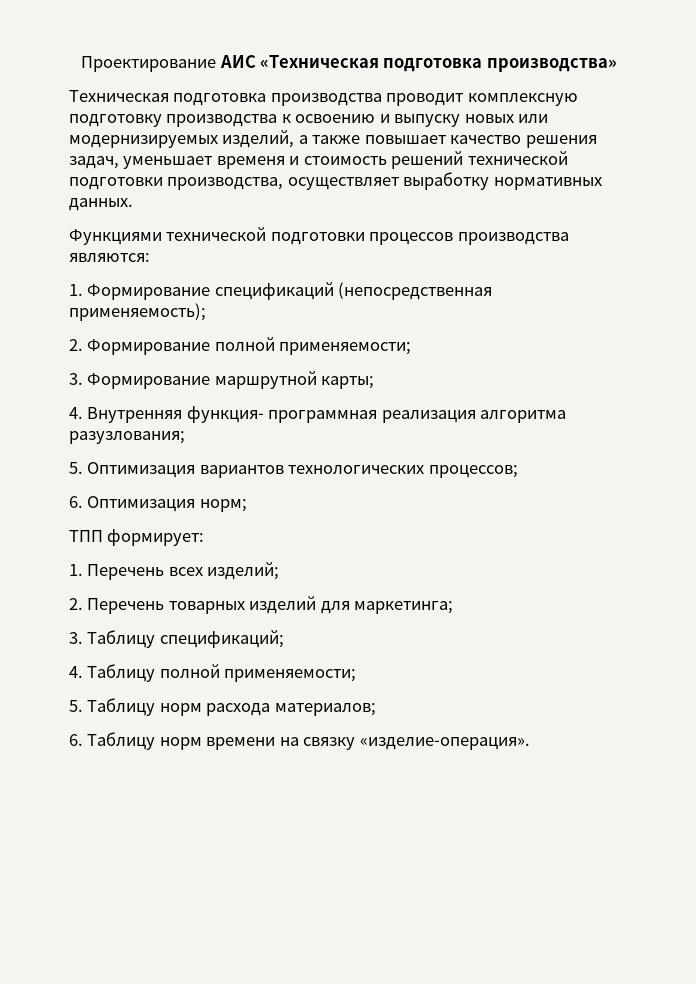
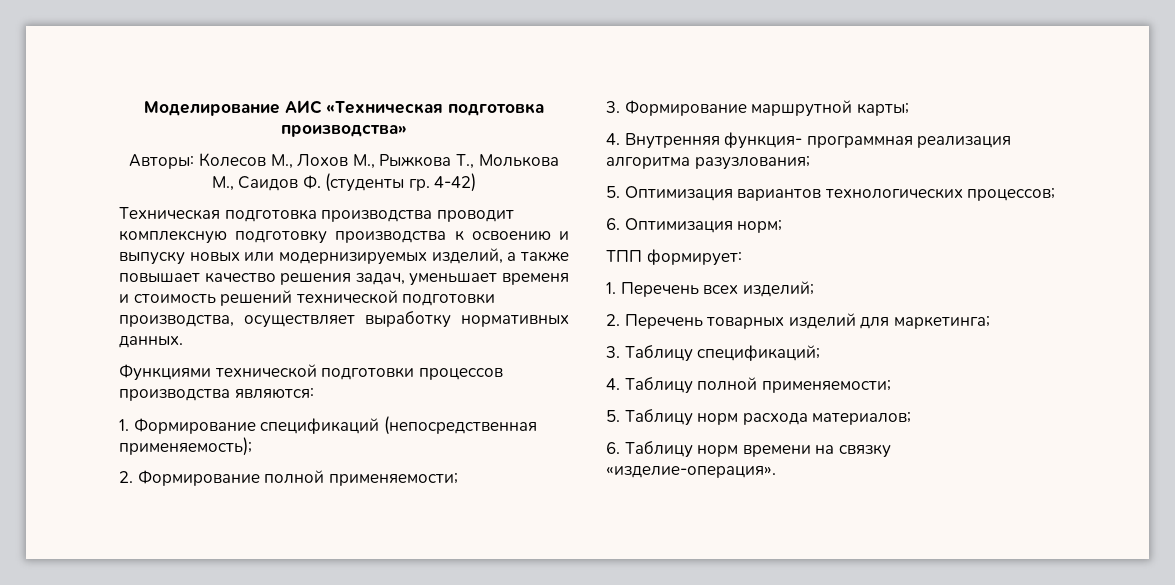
- Проектирование АИС «Техническая подготовка производства»
+ Моделирование АИС «Техническая подготовка производства»
+ Авторы: Колесов М., Лохов М., Рыжкова Т., Молькова М., Саидов Ф. (студенты гр. 4-42)

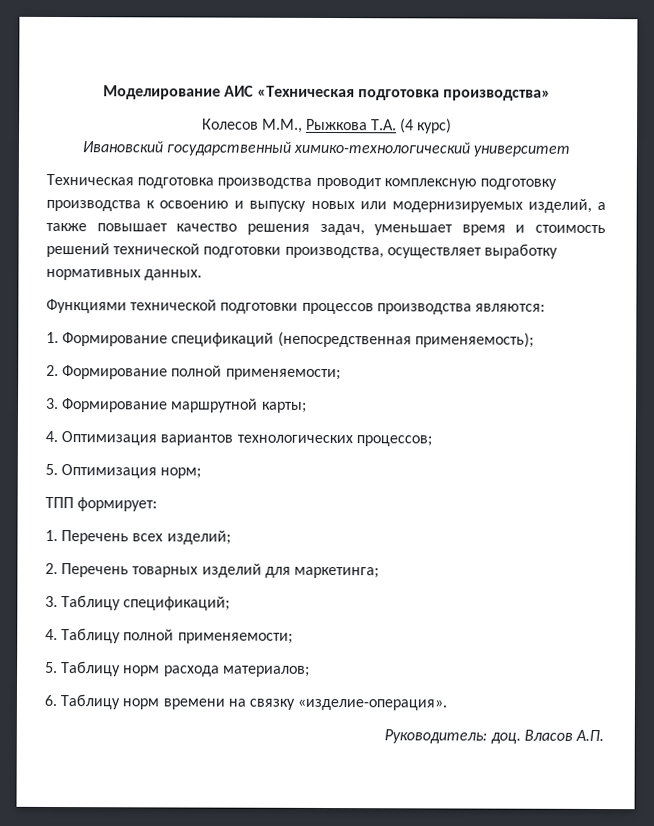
- Авторы: Колесов М., Лохов М., Рыжкова Т., Молькова М., Саидов Ф. (студенты гр. 4-42)
+ Колесов М.М., Рыжкова Т.А. (4 курс)
+ Ивановский государственный химико-технологический университет
- Техническая подготовка производства проводит комплексную подготовку производства к освоению и выпуску новых или модернизируемых изделий, а также повышает качество решения задач, уменьшает временя и стоимость решений технической подготовки производства, осуществляет выработку нормативных данных.
+ Техническая подготовка производства проводит комплексную подготовку производства к освоению и выпуску новых или модернизируемых изделий, а также повышает качество решения задач, уменьшает время и стоимость решений технической подготовки производства, осуществляет выработку нормативных данных.
- 4. Внутренняя функция- программная реализация алгоритма разузлования;
- 5. Оптимизация вариантов технологических процессов;
+ 4. Оптимизация вариантов технологических процессов;
- 6. Оптимизация норм;
+ 5. Оптимизация норм;
+ Руководитель: доц. Власов А.П.

